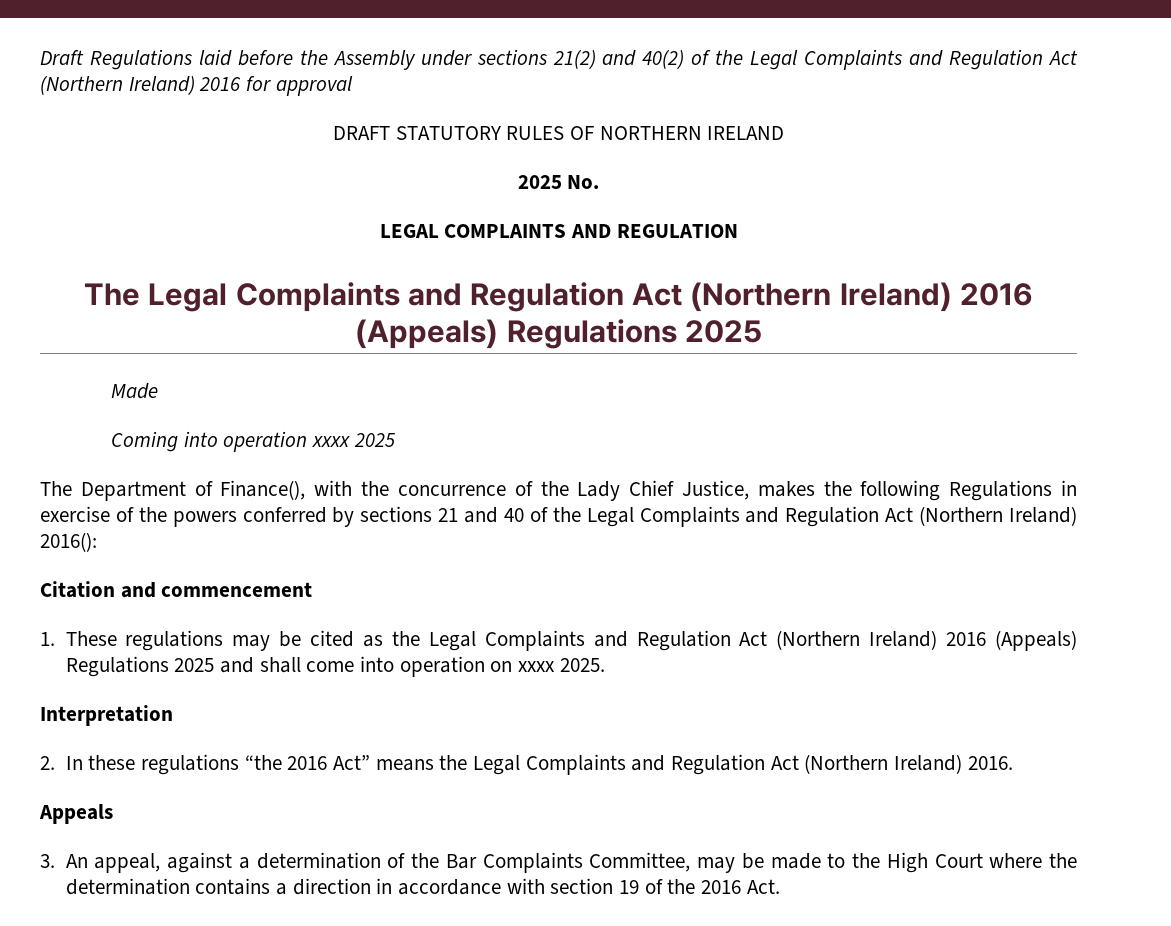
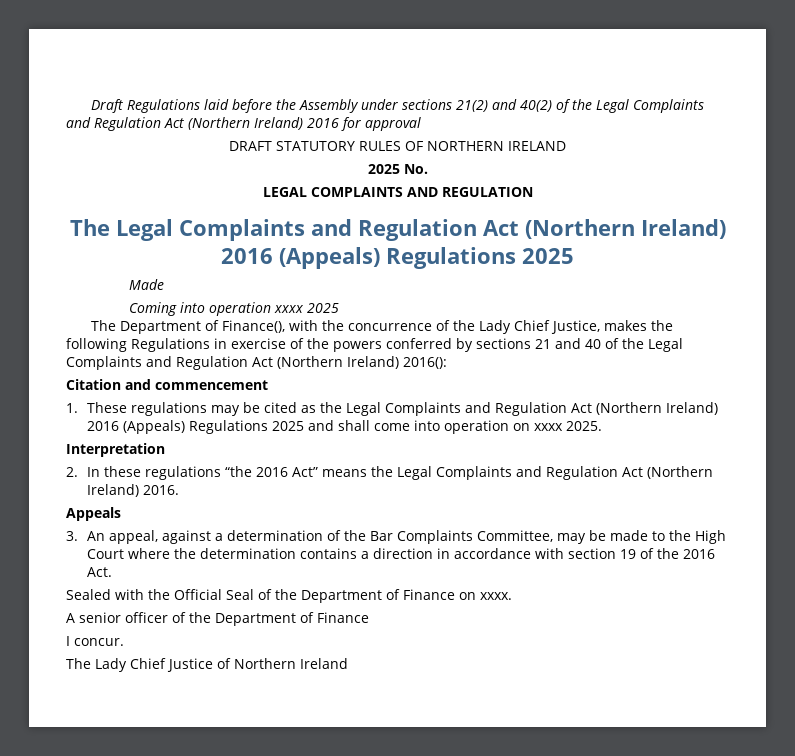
+ Sealed with the Official Seal of the Department of Finance on xxxx.
+ A senior officer of the Department of Finance
+ I concur.
+ The Lady Chief Justice of Northern Ireland

